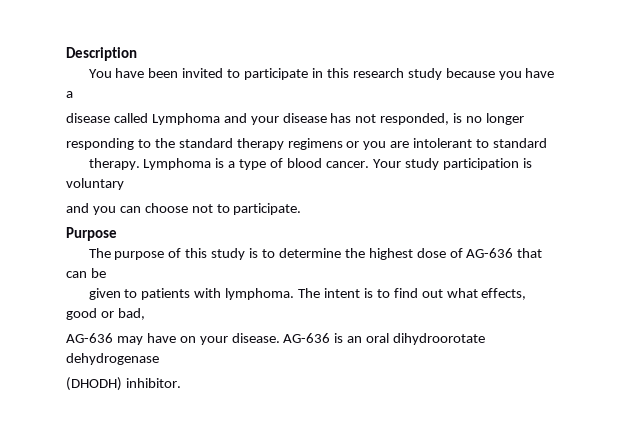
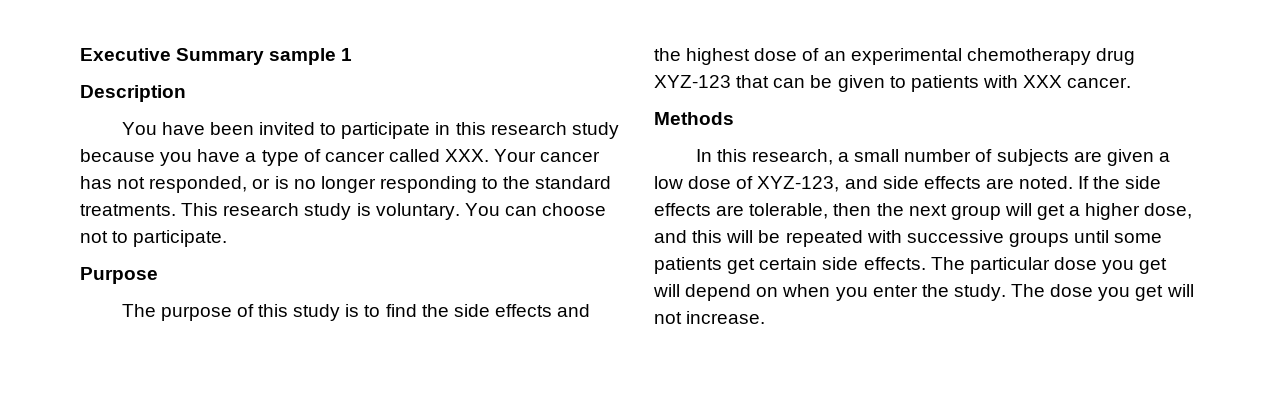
+ Executive Summary sample 1
- You have been invited to participate in this research study because you have a
- disease called Lymphoma and your disease has not responded, is no longer
- responding to the standard therapy regimens or you are intolerant to standard
- therapy. Lymphoma is a type of blood cancer. Your study participation is voluntary
- and you can choose not to participate.
+ You have been invited to participate in this research study because you have a type of cancer called XXX. Your cancer has not responded, or is no longer responding to the standard treatments. This research study is voluntary. You can choose not to participate.
- The purpose of this study is to determine the highest dose of AG-636 that can be
- given to patients with lymphoma. The intent is to find out what effects, good or bad,
- AG-636 may have on your disease. AG-636 is an oral dihydroorotate dehydrogenase
- (DHODH) inhibitor.
+ The purpose of this study is to find the side effects and the highest dose of an experimental chemotherapy drug XYZ-123 that can be given to patients with XXX cancer.
+ Methods
+ In this research, a small number of subjects are given a low dose of XYZ-123, and side effects are noted. If the side effects are tolerable, then the next group will get a higher dose, and this will be repeated with successive groups until some patients get certain side effects. The particular dose you get will depend on when you enter the study. The dose you get will not increase.

